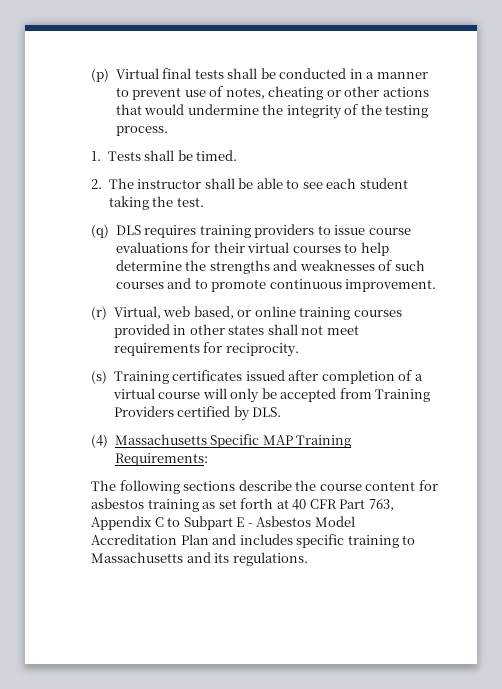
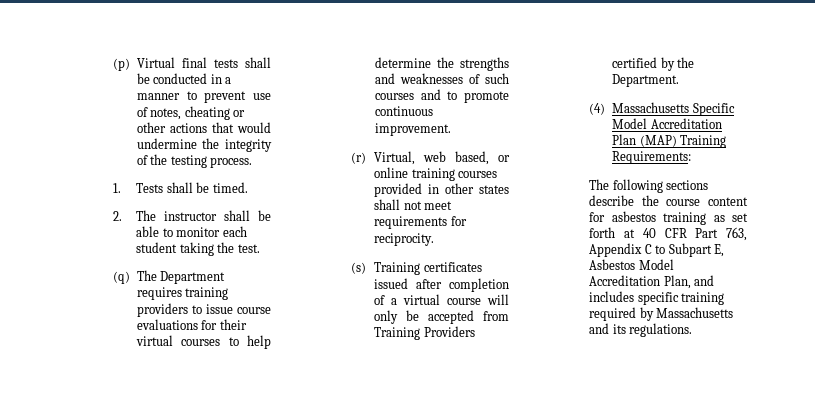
- 2. The instructor shall be able to see each student taking the test.
+ 2. The instructor shall be able to monitor each student taking the test.
- (q) DLS requires training providers to issue course evaluations for their virtual courses to help determine the strengths and weaknesses of such courses and to promote continuous improvement.
+ (q) The Department requires training providers to issue course evaluations for their virtual courses to help determine the strengths and weaknesses of such courses and to promote continuous improvement.
- (s) Training certificates issued after completion of a virtual course will only be accepted from Training Providers certified by DLS.
+ (s) Training certificates issued after completion of a virtual course will only be accepted from Training Providers certified by the Department.
- (4) Massachusetts Specific MAP Training Requirements:
+ (4) Massachusetts Specific Model Accreditation Plan (MAP) Training Requirements:
- The following sections describe the course content for asbestos training as set forth at 40 CFR Part 763, Appendix C to Subpart E - Asbestos Model Accreditation Plan and includes specific training to Massachusetts and its regulations.
+ The following sections describe the course content for asbestos training as set forth at 40 CFR Part 763, Appendix C to Subpart E, Asbestos Model Accreditation Plan, and includes specific training required by Massachusetts and its regulations.

